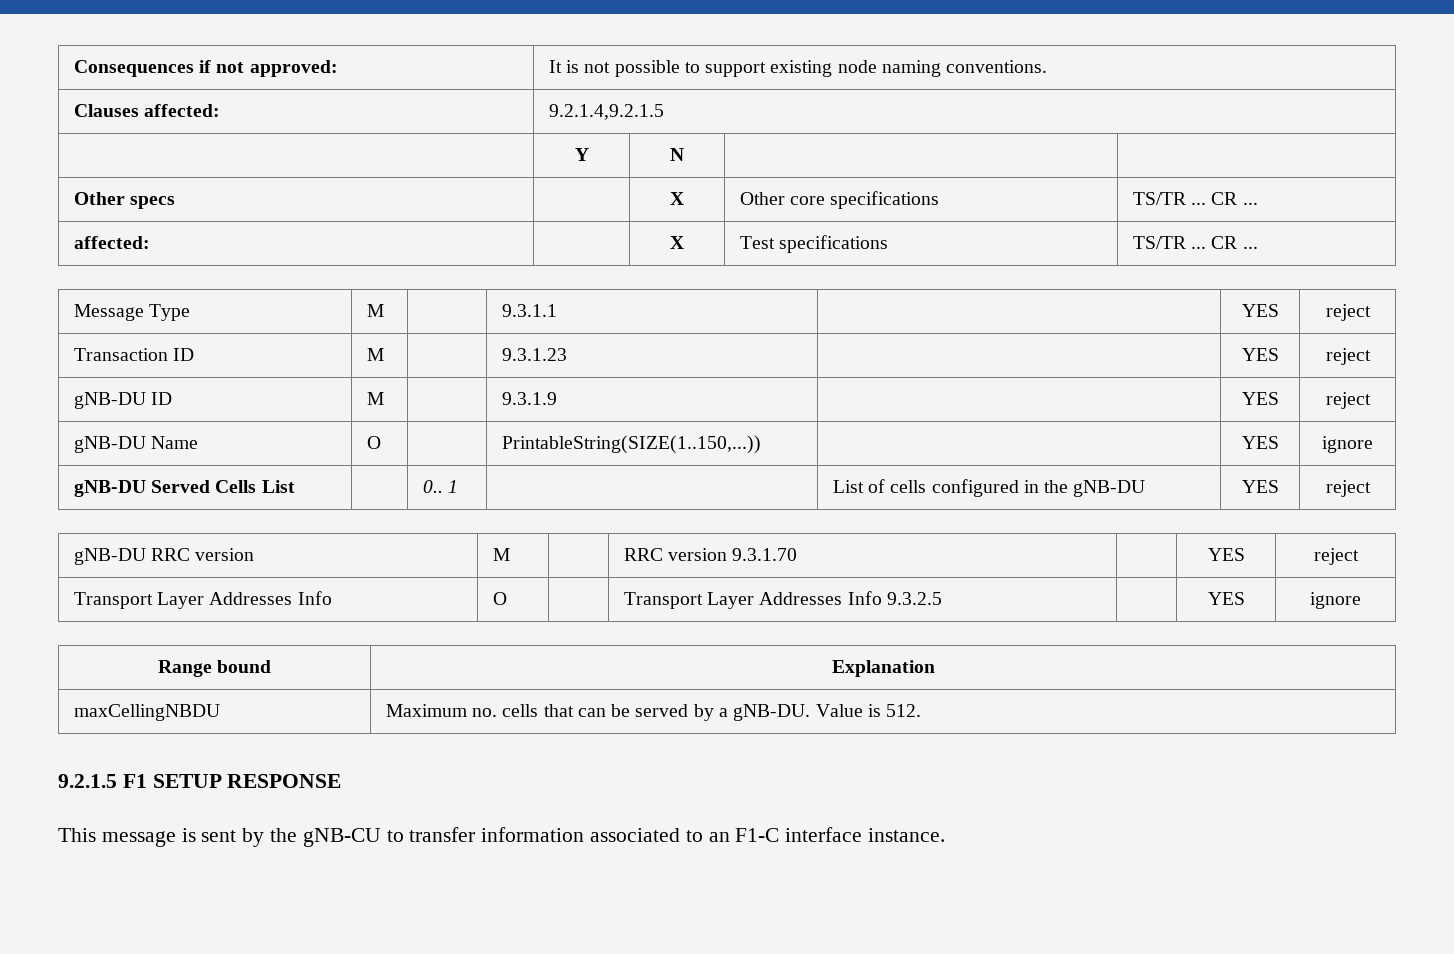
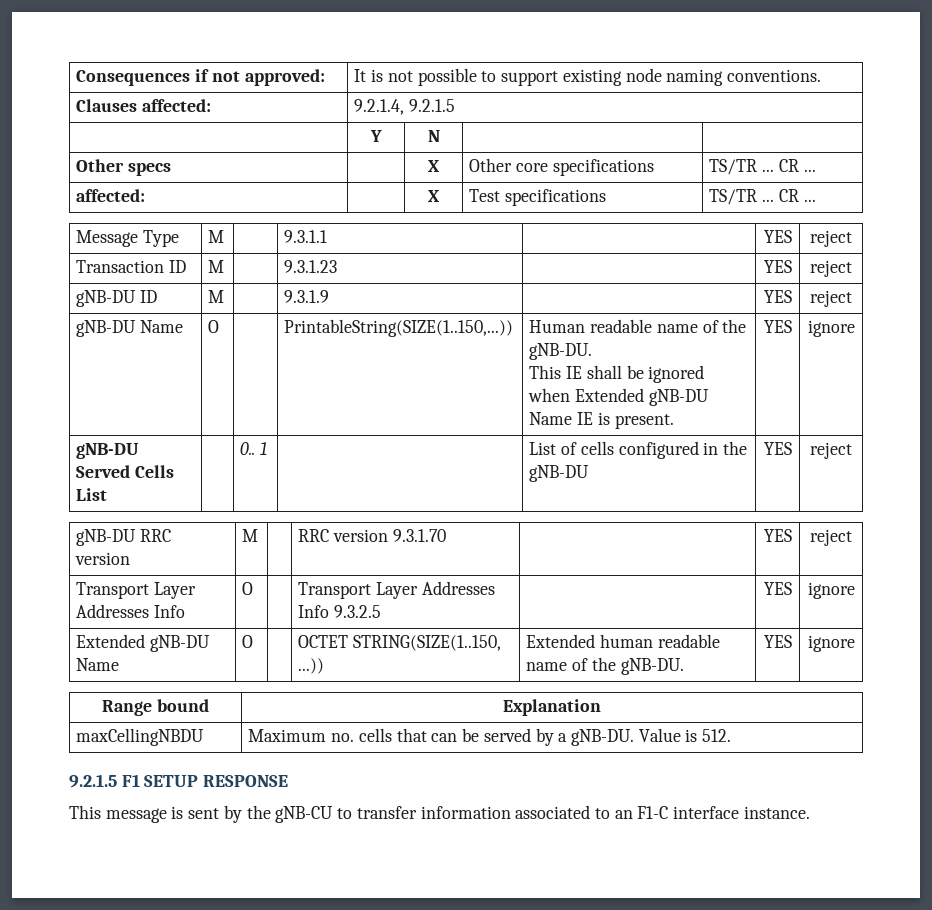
- Clauses affected: | 9.2.1.4,9.2.1.5
+ Clauses affected: | 9.2.1.4, 9.2.1.5
- gNB-DU Name | O | | PrintableString(SIZE(1..150,...)) | | YES | ignore
+ gNB-DU Name | O | | PrintableString(SIZE(1..150,...)) | Human readable name of the gNB-DU.
+ This IE shall be ignored when Extended gNB-DU Name IE is present. | YES | ignore
+ Extended gNB-DU Name | O | | OCTET STRING(SIZE(1..150, ...)) | Extended human readable name of the gNB-DU. | YES | ignore

